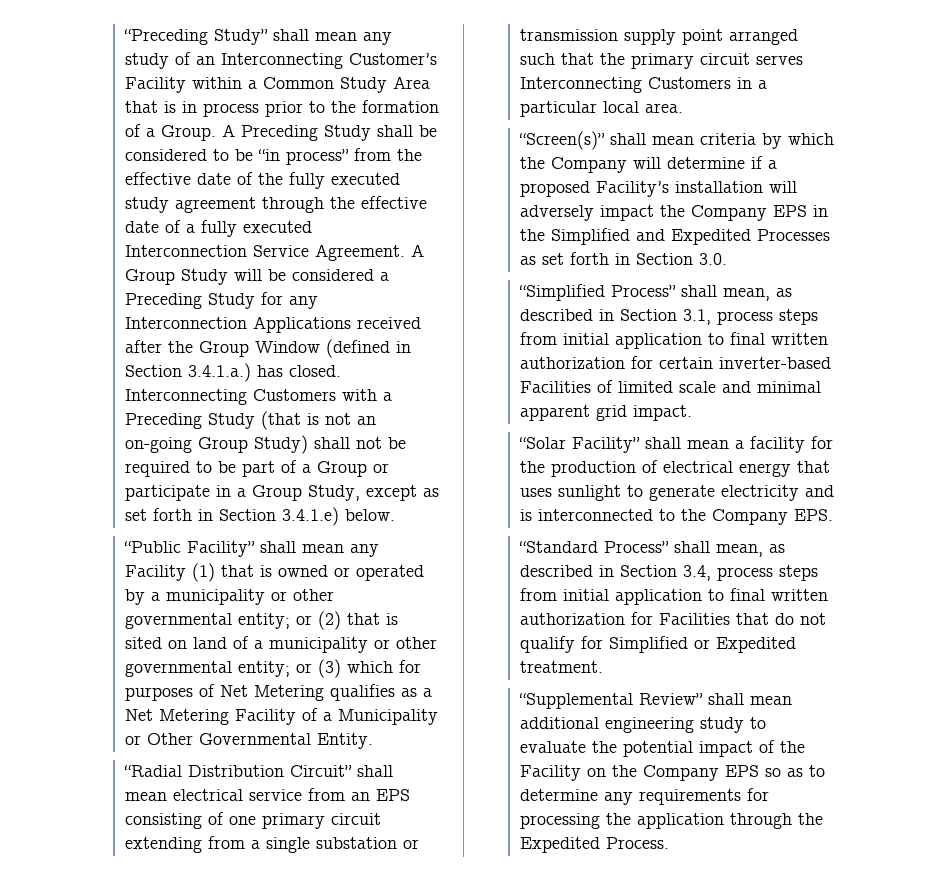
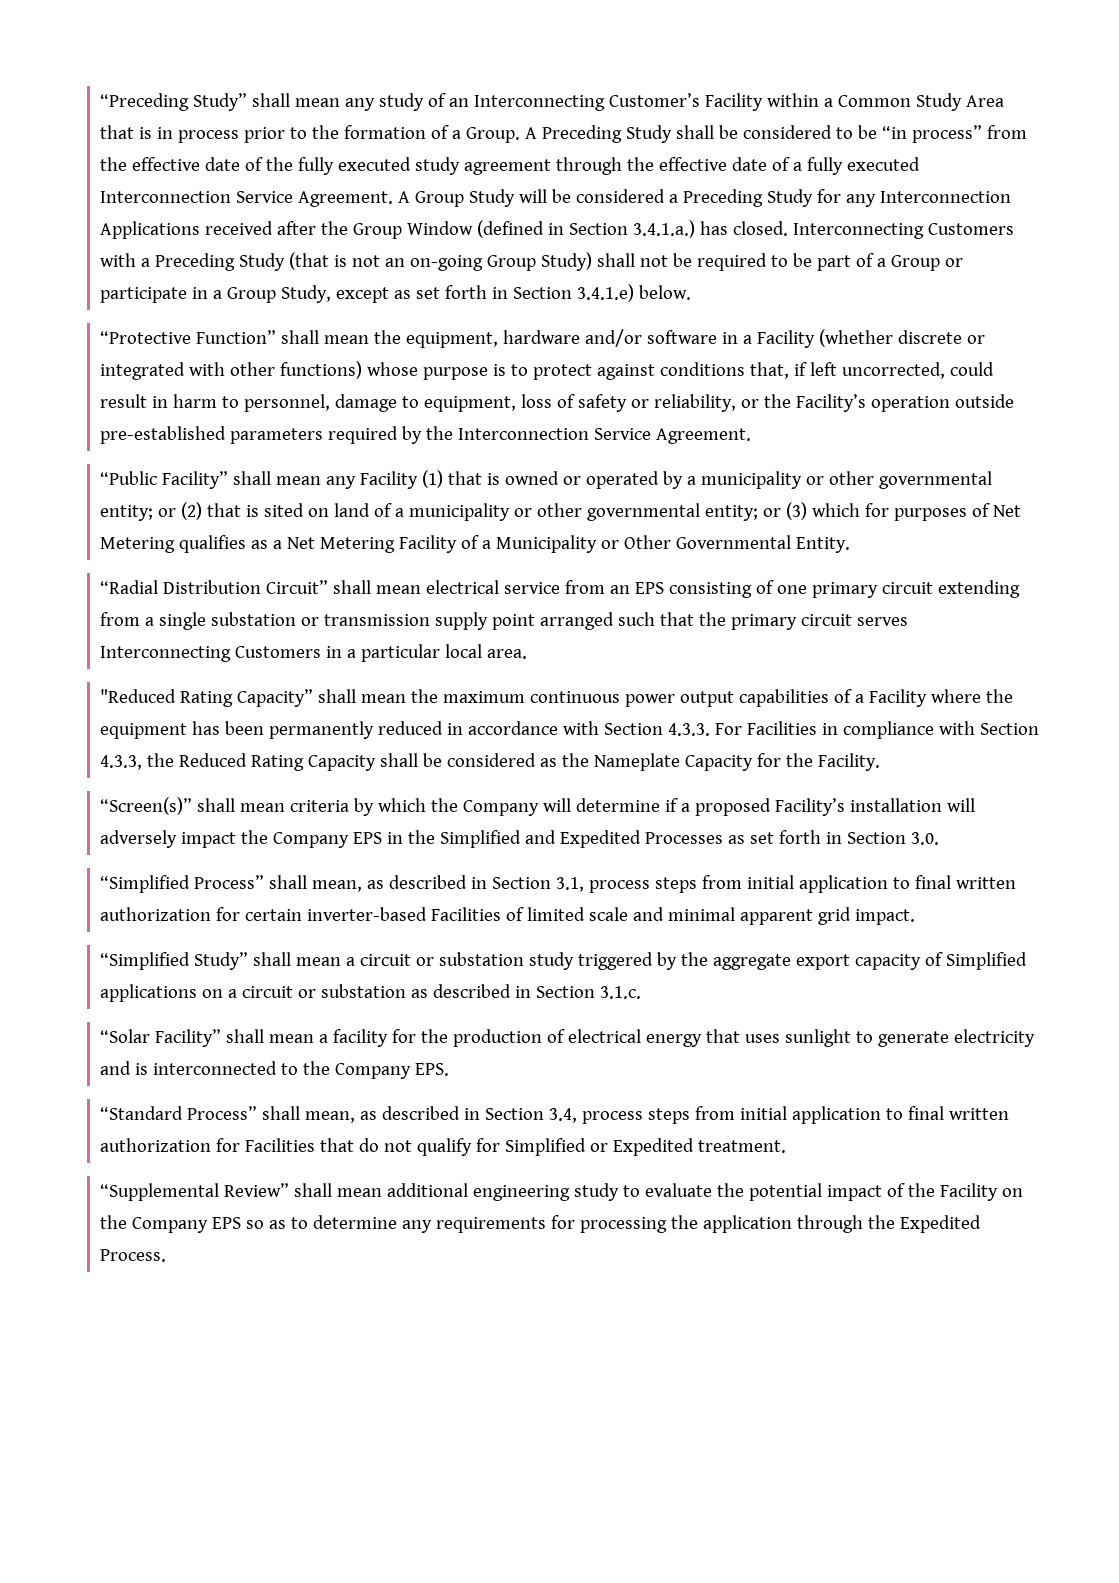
+ “Protective Function” shall mean the equipment, hardware and/or software in a Facility (whether discrete or integrated with other functions) whose purpose is to protect against conditions that, if left uncorrected, could result in harm to personnel, damage to equipment, loss of safety or reliability, or the Facility’s operation outside pre-established parameters required by the Interconnection Service Agreement.
+ "Reduced Rating Capacity” shall mean the maximum continuous power output capabilities of a Facility where the equipment has been permanently reduced in accordance with Section 4.3.3. For Facilities in compliance with Section 4.3.3, the Reduced Rating Capacity shall be considered as the Nameplate Capacity for the Facility.
+ “Simplified Study” shall mean a circuit or substation study triggered by the aggregate export capacity of Simplified applications on a circuit or substation as described in Section 3.1.c.

